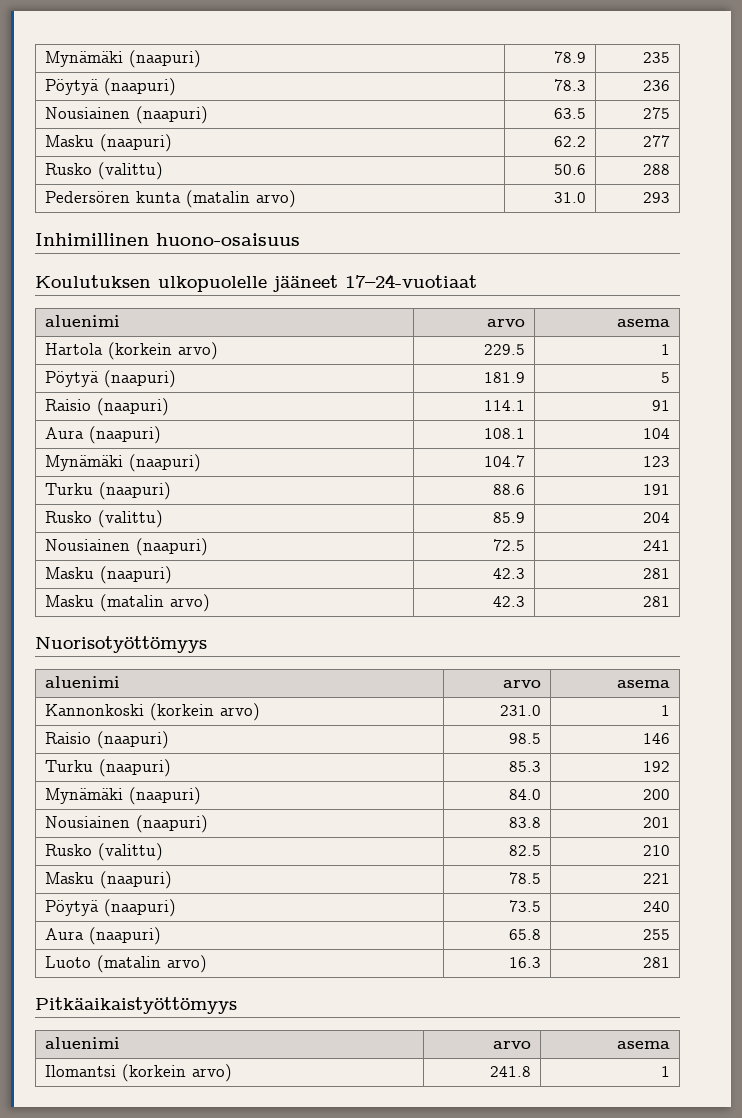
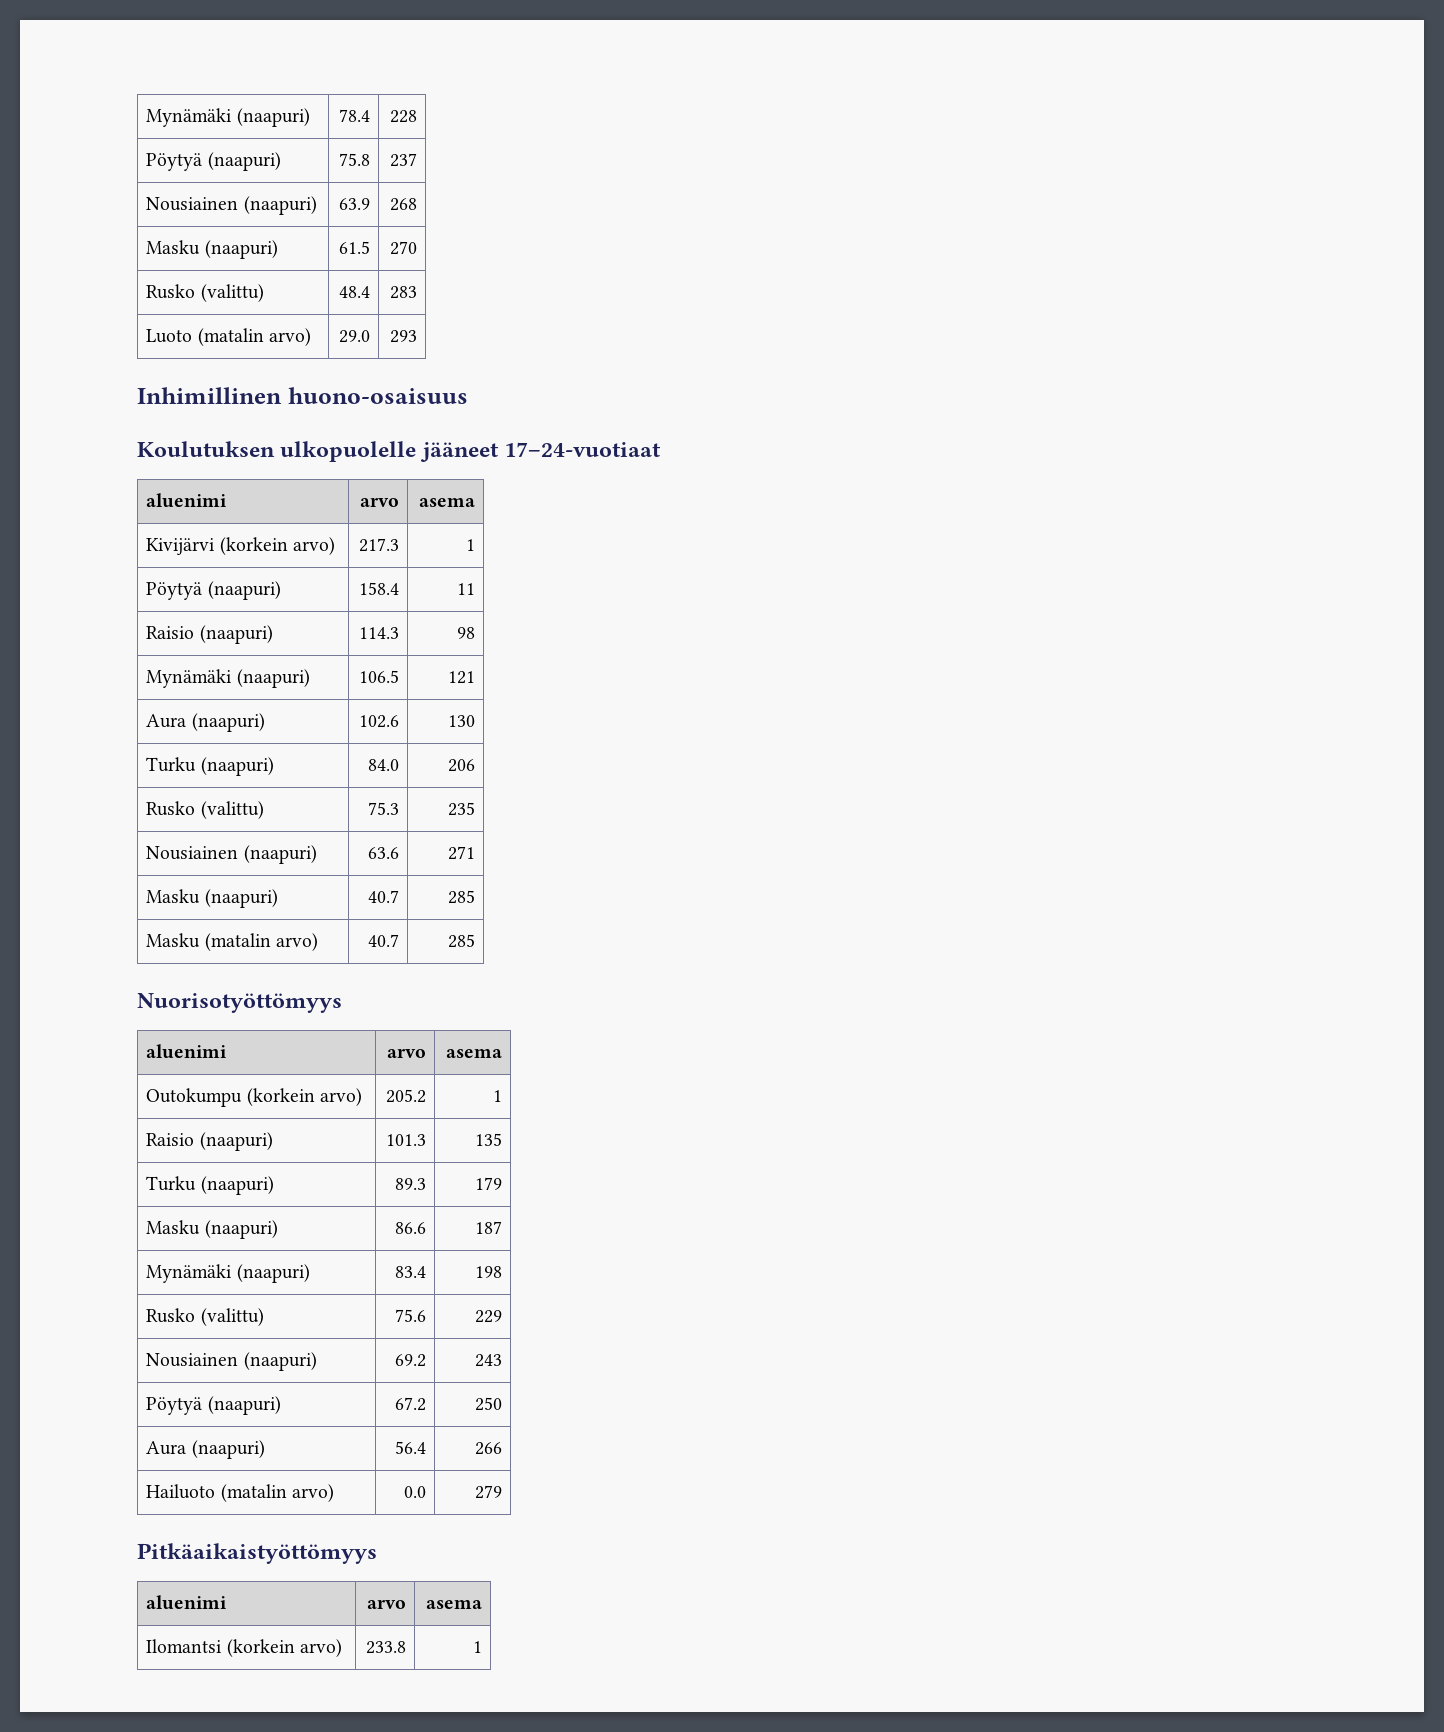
- Mynämäki (naapuri) | 78.9 | 235
- Pöytyä (naapuri) | 78.3 | 236
- Nousiainen (naapuri) | 63.5 | 275
- Masku (naapuri) | 62.2 | 277
- Rusko (valittu) | 50.6 | 288
- Pedersören kunta (matalin arvo) | 31.0 | 293
+ Mynämäki (naapuri) | 78.4 | 228
+ Pöytyä (naapuri) | 75.8 | 237
+ Nousiainen (naapuri) | 63.9 | 268
+ Masku (naapuri) | 61.5 | 270
+ Rusko (valittu) | 48.4 | 283
+ Luoto (matalin arvo) | 29.0 | 293
- Hartola (korkein arvo) | 229.5 | 1
+ Kivijärvi (korkein arvo) | 217.3 | 1
- Pöytyä (naapuri) | 181.9 | 5
- Raisio (naapuri) | 114.1 | 91
- Aura (naapuri) | 108.1 | 104
- Mynämäki (naapuri) | 104.7 | 123
- Turku (naapuri) | 88.6 | 191
- Rusko (valittu) | 85.9 | 204
- Nousiainen (naapuri) | 72.5 | 241
- Masku (naapuri) | 42.3 | 281
+ Pöytyä (naapuri) | 158.4 | 11
+ Raisio (naapuri) | 114.3 | 98
+ Mynämäki (naapuri) | 106.5 | 121
+ Aura (naapuri) | 102.6 | 130
+ Turku (naapuri) | 84.0 | 206
+ Rusko (valittu) | 75.3 | 235
+ Nousiainen (naapuri) | 63.6 | 271
+ Masku (naapuri) | 40.7 | 285
- Masku (matalin arvo) | 42.3 | 281
+ Masku (matalin arvo) | 40.7 | 285
- Kannonkoski (korkein arvo) | 231.0 | 1
+ Outokumpu (korkein arvo) | 205.2 | 1
- Raisio (naapuri) | 98.5 | 146
- Turku (naapuri) | 85.3 | 192
- Mynämäki (naapuri) | 84.0 | 200
- Nousiainen (naapuri) | 83.8 | 201
- Rusko (valittu) | 82.5 | 210
- Masku (naapuri) | 78.5 | 221
- Pöytyä (naapuri) | 73.5 | 240
- Aura (naapuri) | 65.8 | 255
- Luoto (matalin arvo) | 16.3 | 281
+ Raisio (naapuri) | 101.3 | 135
+ Turku (naapuri) | 89.3 | 179
+ Masku (naapuri) | 86.6 | 187
+ Mynämäki (naapuri) | 83.4 | 198
+ Rusko (valittu) | 75.6 | 229
+ Nousiainen (naapuri) | 69.2 | 243
+ Pöytyä (naapuri) | 67.2 | 250
+ Aura (naapuri) | 56.4 | 266
+ Hailuoto (matalin arvo) | 0.0 | 279
- Ilomantsi (korkein arvo) | 241.8 | 1
+ Ilomantsi (korkein arvo) | 233.8 | 1

